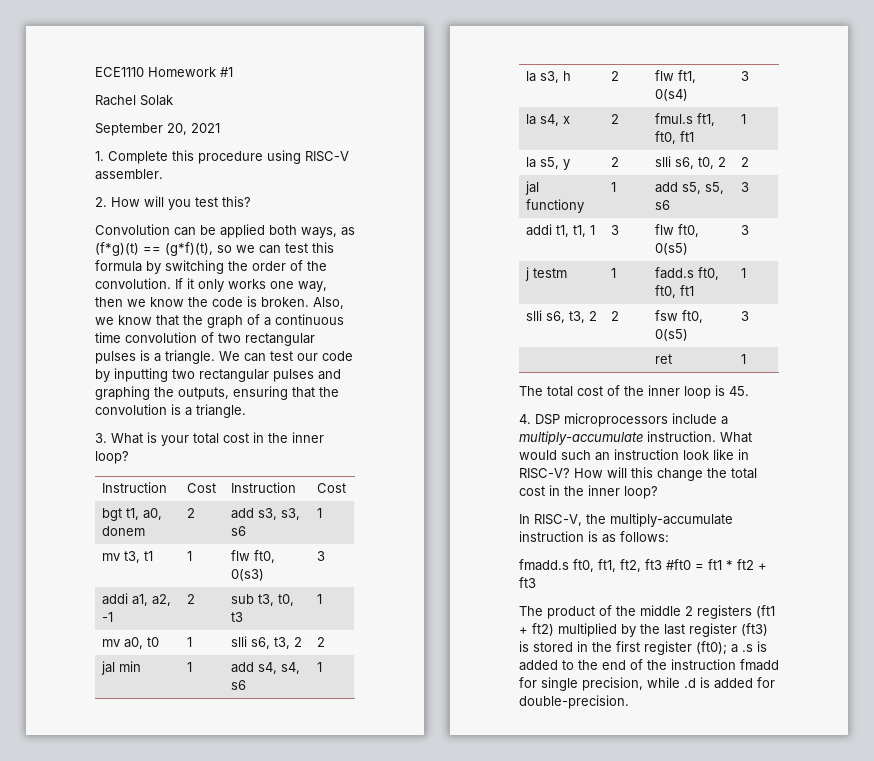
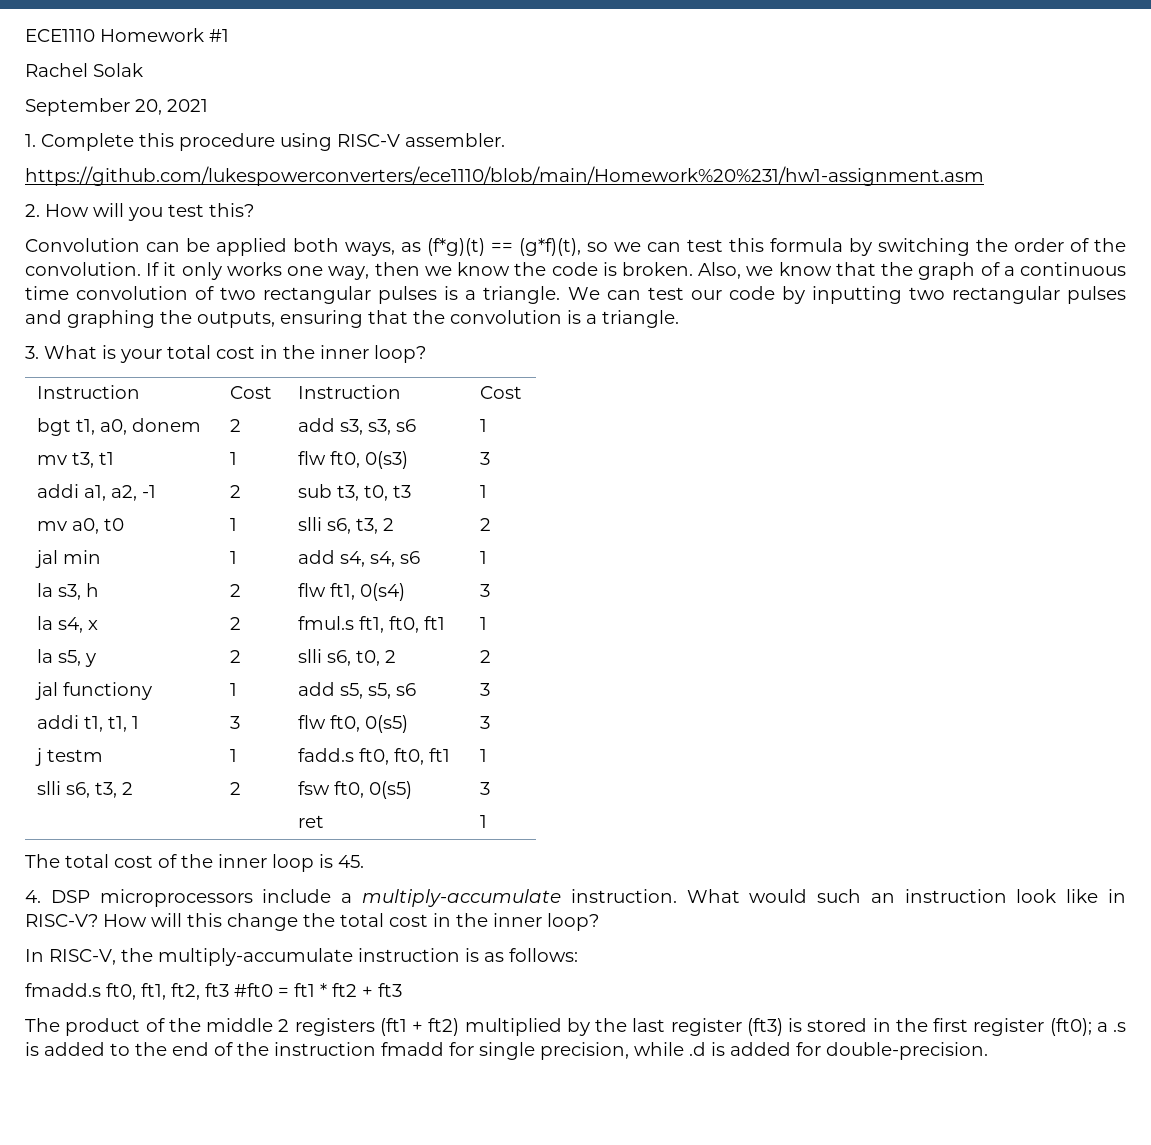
+ https://github.com/lukespowerconverters/ece1110/blob/main/Homework%20%231/hw1-assignment.asm

